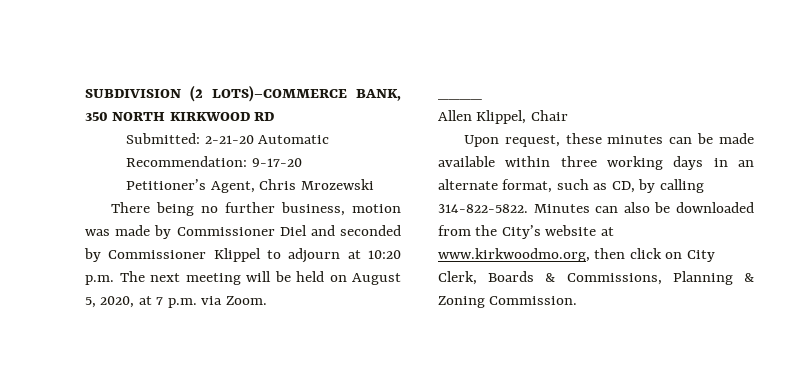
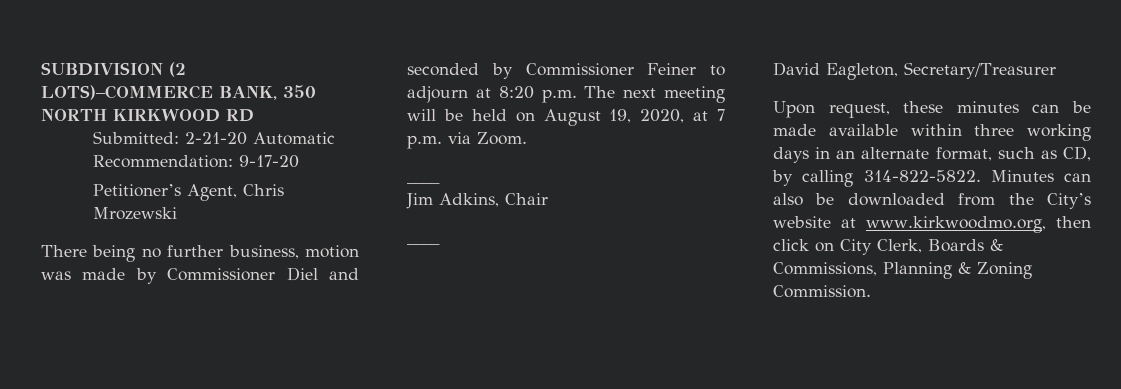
- There being no further business, motion was made by Commissioner Diel and seconded by Commissioner Klippel to adjourn at 10:20 p.m. The next meeting will be held on August 5, 2020, at 7 p.m. via Zoom.
+ There being no further business, motion was made by Commissioner Diel and seconded by Commissioner Feiner to adjourn at 8:20 p.m. The next meeting will be held on August 19, 2020, at 7 p.m. via Zoom.
- Allen Klippel, Chair
+ Jim Adkins, Chair
+ ____
+ David Eagleton, Secretary/Treasurer

